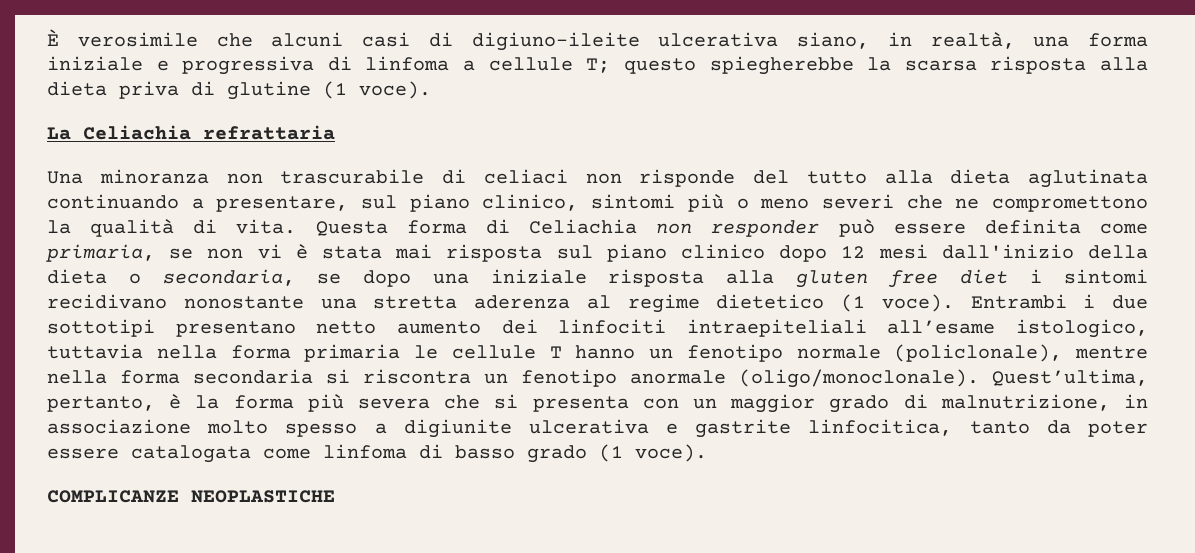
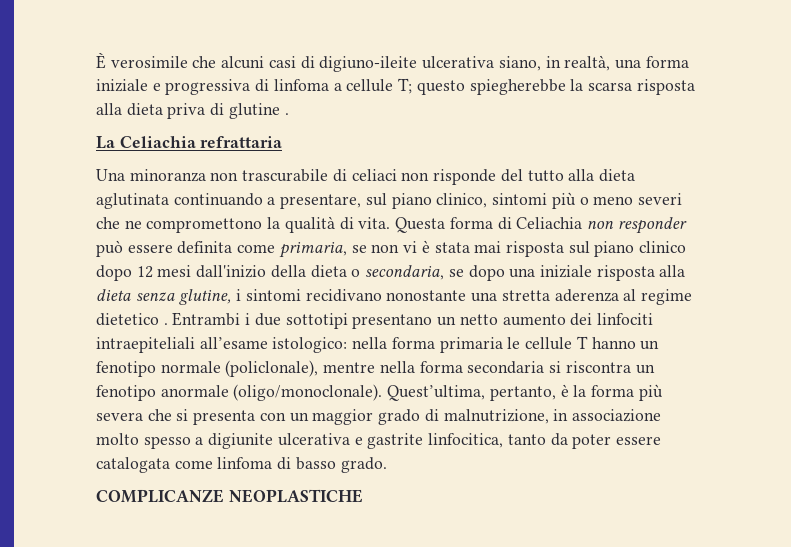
- È verosimile che alcuni casi di digiuno-ileite ulcerativa siano, in realtà, una forma iniziale e progressiva di linfoma a cellule T; questo spiegherebbe la scarsa risposta alla dieta priva di glutine (1 voce).
+ È verosimile che alcuni casi di digiuno-ileite ulcerativa siano, in realtà, una forma iniziale e progressiva di linfoma a cellule T; questo spiegherebbe la scarsa risposta alla dieta priva di glutine .
- Questa forma di Celiachia non responder può essere definita come primaria, se non vi è stata mai risposta sul piano clinico dopo 12 mesi dall'inizio della dieta o secondaria, se dopo una iniziale risposta alla gluten free diet i sintomi recidivano nonostante una stretta aderenza al regime dietetico (1 voce).
+ Questa forma di Celiachia non responder può essere definita come primaria, se non vi è stata mai risposta sul piano clinico dopo 12 mesi dall'inizio della dieta o secondaria, se dopo una iniziale risposta alla dieta senza glutine, i sintomi recidivano nonostante una stretta aderenza al regime dietetico .
- Entrambi i due sottotipi presentano netto aumento dei linfociti intraepiteliali all’esame istologico, tuttavia nella forma primaria le cellule T hanno un fenotipo normale (policlonale), mentre nella forma secondaria si riscontra un fenotipo anormale (oligo/monoclonale).
+ Entrambi i due sottotipi presentano un netto aumento dei linfociti intraepiteliali all’esame istologico: nella forma primaria le cellule T hanno un fenotipo normale (policlonale), mentre nella forma secondaria si riscontra un fenotipo anormale (oligo/monoclonale).
- Quest’ultima, pertanto, è la forma più severa che si presenta con un maggior grado di malnutrizione, in associazione molto spesso a digiunite ulcerativa e gastrite linfocitica, tanto da poter essere catalogata come linfoma di basso grado (1 voce).
+ Quest’ultima, pertanto, è la forma più severa che si presenta con un maggior grado di malnutrizione, in associazione molto spesso a digiunite ulcerativa e gastrite linfocitica, tanto da poter essere catalogata come linfoma di basso grado.

